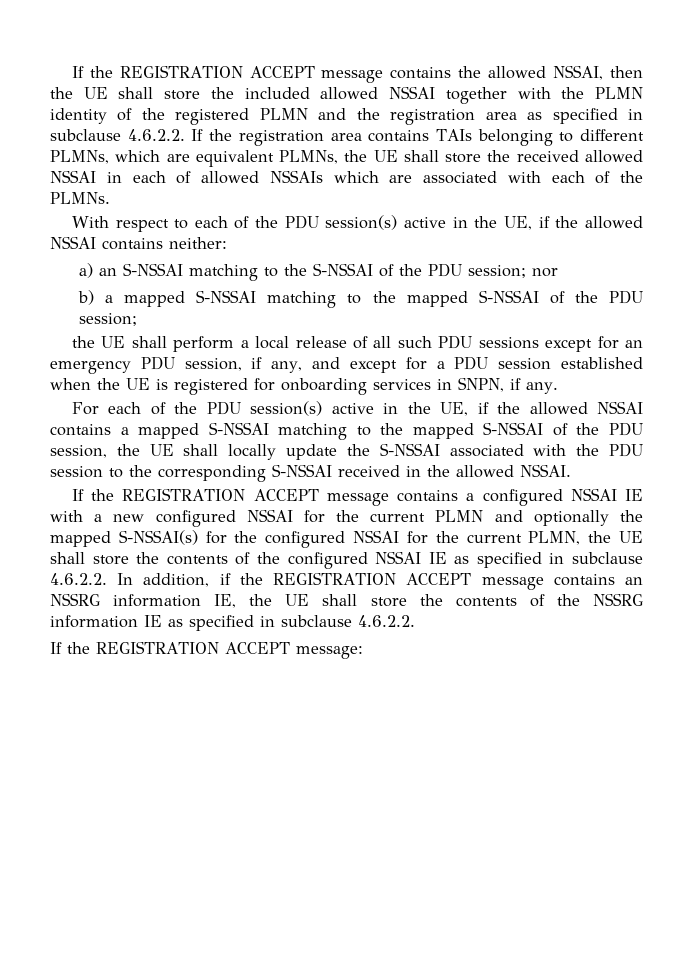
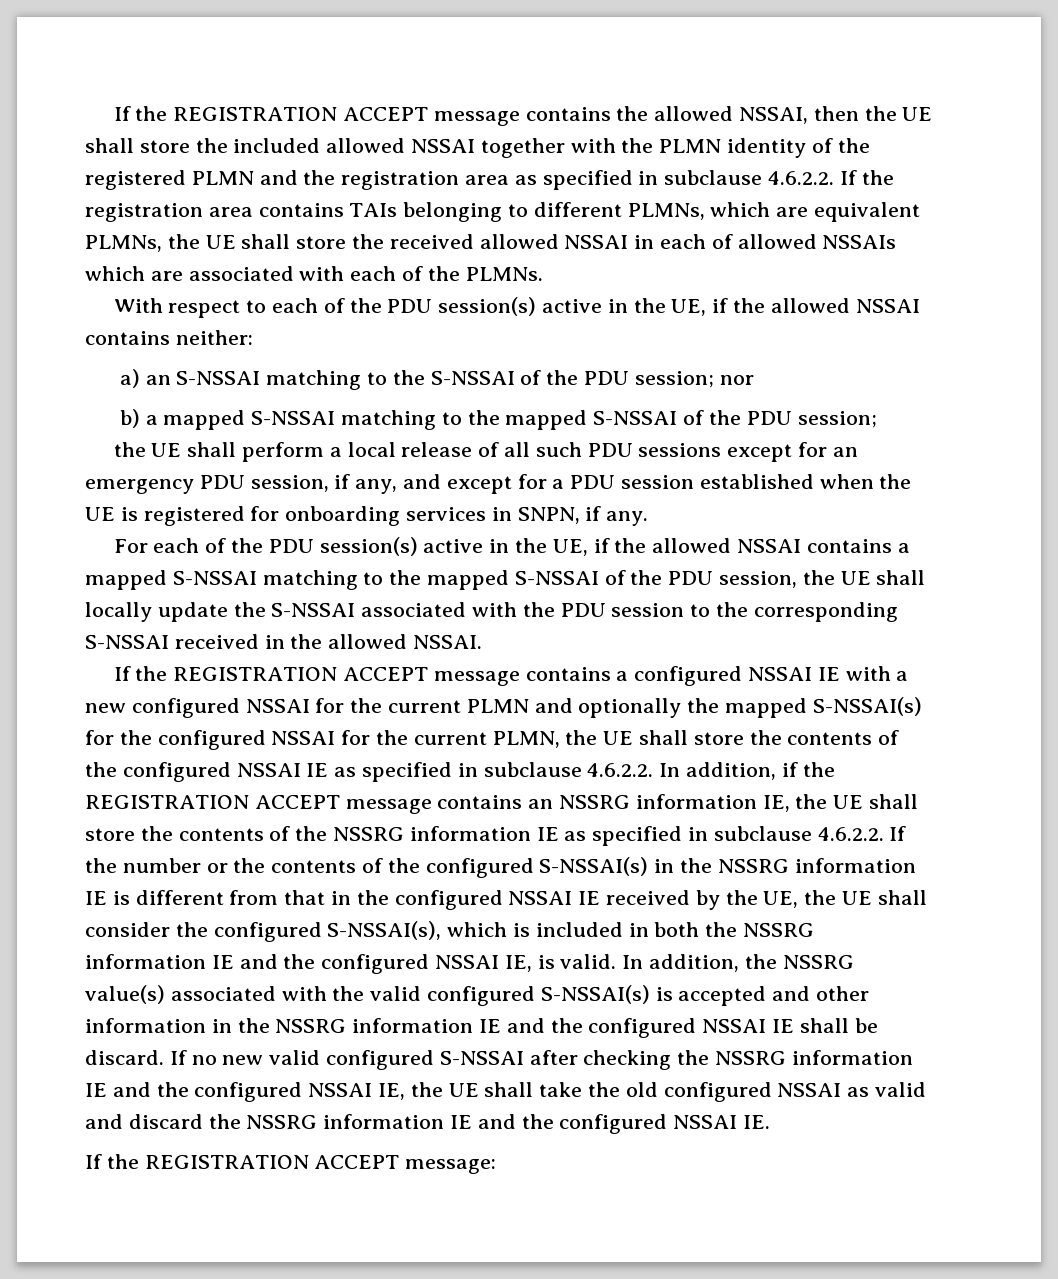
- If the REGISTRATION ACCEPT message contains a configured NSSAI IE with a new configured NSSAI for the current PLMN and optionally the mapped S-NSSAI(s) for the configured NSSAI for the current PLMN, the UE shall store the contents of the configured NSSAI IE as specified in subclause 4.6.2.2. In addition, if the REGISTRATION ACCEPT message contains an NSSRG information IE, the UE shall store the contents of the NSSRG information IE as specified in subclause 4.6.2.2.
+ If the REGISTRATION ACCEPT message contains a configured NSSAI IE with a new configured NSSAI for the current PLMN and optionally the mapped S-NSSAI(s) for the configured NSSAI for the current PLMN, the UE shall store the contents of the configured NSSAI IE as specified in subclause 4.6.2.2. In addition, if the REGISTRATION ACCEPT message contains an NSSRG information IE, the UE shall store the contents of the NSSRG information IE as specified in subclause 4.6.2.2. If the number or the contents of the configured S-NSSAI(s) in the NSSRG information IE is different from that in the configured NSSAI IE received by the UE, the UE shall consider the configured S-NSSAI(s), which is included in both the NSSRG information IE and the configured NSSAI IE, is valid. In addition, the NSSRG value(s) associated with the valid configured S-NSSAI(s) is accepted and other information in the NSSRG information IE and the configured NSSAI IE shall be discard. If no new valid configured S-NSSAI after checking the NSSRG information IE and the configured NSSAI IE, the UE shall take the old configured NSSAI as valid and discard the NSSRG information IE and the configured NSSAI IE.

